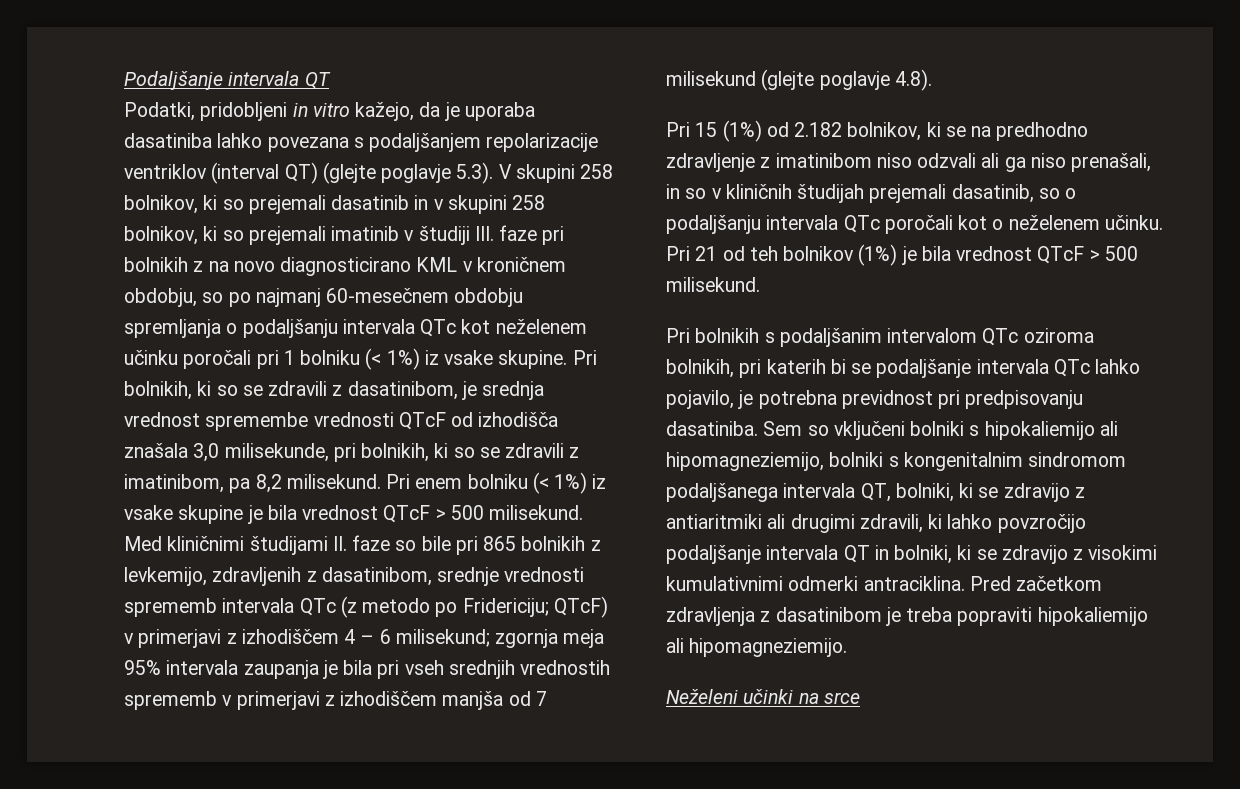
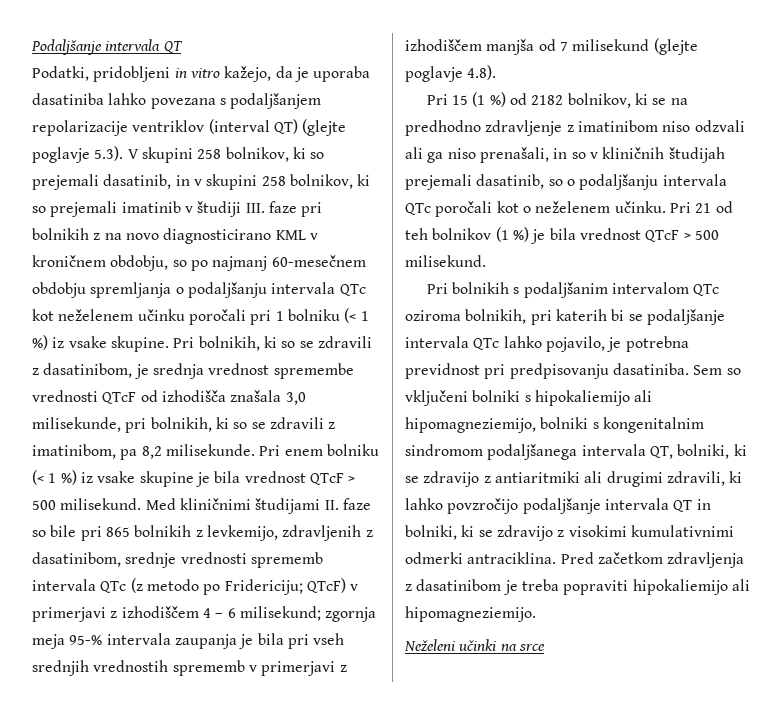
- Podatki, pridobljeni in vitro kažejo, da je uporaba dasatiniba lahko povezana s podaljšanjem repolarizacije ventriklov (interval QT) (glejte poglavje 5.3). V skupini 258 bolnikov, ki so prejemali dasatinib in v skupini 258 bolnikov, ki so prejemali imatinib v študiji III. faze pri bolnikih z na novo diagnosticirano KML v kroničnem obdobju, so po najmanj 60-mesečnem obdobju spremljanja o podaljšanju intervala QTc kot neželenem učinku poročali pri 1 bolniku (< 1%) iz vsake skupine.
+ Podatki, pridobljeni in vitro kažejo, da je uporaba dasatiniba lahko povezana s podaljšanjem repolarizacije ventriklov (interval QT) (glejte poglavje 5.3). V skupini 258 bolnikov, ki so prejemali dasatinib, in v skupini 258 bolnikov, ki so prejemali imatinib v študiji III. faze pri bolnikih z na novo diagnosticirano KML v kroničnem obdobju, so po najmanj 60-mesečnem obdobju spremljanja o podaljšanju intervala QTc kot neželenem učinku poročali pri 1 bolniku (< 1 %) iz vsake skupine.
- Pri bolnikih, ki so se zdravili z dasatinibom, je srednja vrednost spremembe vrednosti QTcF od izhodišča znašala 3,0 milisekunde, pri bolnikih, ki so se zdravili z imatinibom, pa 8,2 milisekund.
+ Pri bolnikih, ki so se zdravili z dasatinibom, je srednja vrednost spremembe vrednosti QTcF od izhodišča znašala 3,0 milisekunde, pri bolnikih, ki so se zdravili z imatinibom, pa 8,2 milisekunde.
- Pri enem bolniku (< 1%) iz vsake skupine je bila vrednost QTcF > 500 milisekund.
+ Pri enem bolniku (< 1 %) iz vsake skupine je bila vrednost QTcF > 500 milisekund.
- Med kliničnimi študijami II. faze so bile pri 865 bolnikih z levkemijo, zdravljenih z dasatinibom, srednje vrednosti sprememb intervala QTc (z metodo po Fridericiju; QTcF) v primerjavi z izhodiščem 4 – 6 milisekund; zgornja meja 95% intervala zaupanja je bila pri vseh srednjih vrednostih sprememb v primerjavi z izhodiščem manjša od 7 milisekund (glejte poglavje 4.8).
+ Med kliničnimi študijami II. faze so bile pri 865 bolnikih z levkemijo, zdravljenih z dasatinibom, srednje vrednosti sprememb intervala QTc (z metodo po Fridericiju; QTcF) v primerjavi z izhodiščem 4 – 6 milisekund; zgornja meja 95-% intervala zaupanja je bila pri vseh srednjih vrednostih sprememb v primerjavi z izhodiščem manjša od 7 milisekund (glejte poglavje 4.8).
- Pri 15 (1%) od 2.182 bolnikov, ki se na predhodno zdravljenje z imatinibom niso odzvali ali ga niso prenašali, in so v kliničnih študijah prejemali dasatinib, so o podaljšanju intervala QTc poročali kot o neželenem učinku.
+ Pri 15 (1 %) od 2182 bolnikov, ki se na predhodno zdravljenje z imatinibom niso odzvali ali ga niso prenašali, in so v kliničnih študijah prejemali dasatinib, so o podaljšanju intervala QTc poročali kot o neželenem učinku.
- Pri 21 od teh bolnikov (1%) je bila vrednost QTcF > 500 milisekund.
+ Pri 21 od teh bolnikov (1 %) je bila vrednost QTcF > 500 milisekund.

